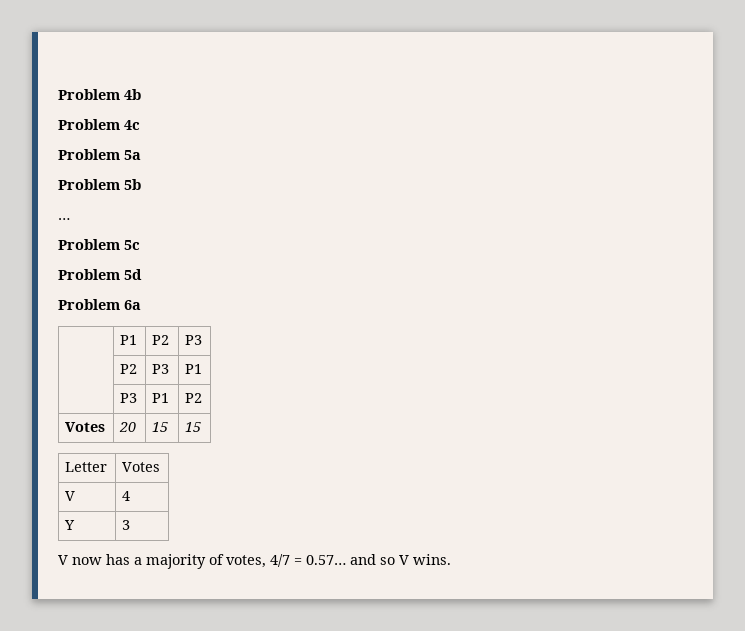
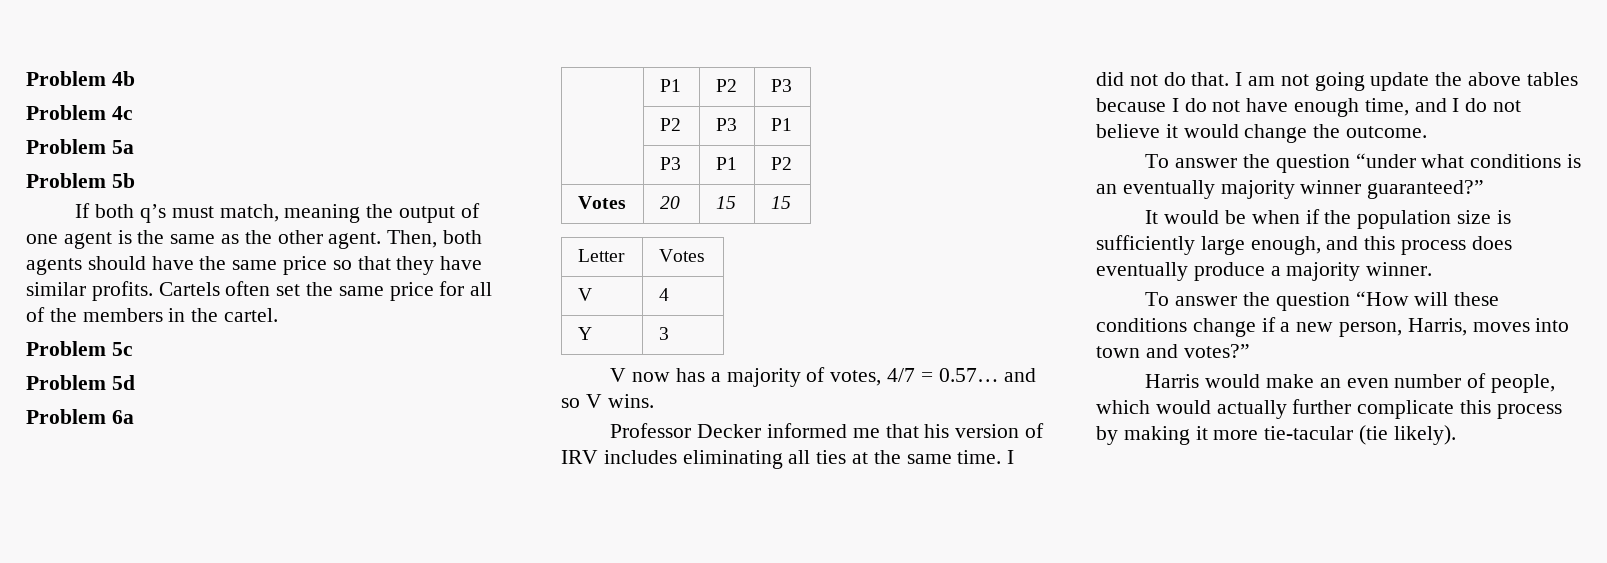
- …
+ If both q’s must match, meaning the output of one agent is the same as the other agent. Then, both agents should have the same price so that they have similar profits. Cartels often set the same price for all of the members in the cartel.
+ Professor Decker informed me that his version of IRV includes eliminating all ties at the same time. I did not do that. I am not going update the above tables because I do not have enough time, and I do not believe it would change the outcome.
+ To answer the question “under what conditions is an eventually majority winner guaranteed?”
+ It would be when if the population size is sufficiently large enough, and this process does eventually produce a majority winner.
+ To answer the question “How will these conditions change if a new person, Harris, moves into town and votes?”
+ Harris would make an even number of people, which would actually further complicate this process by making it more tie-tacular (tie likely).

